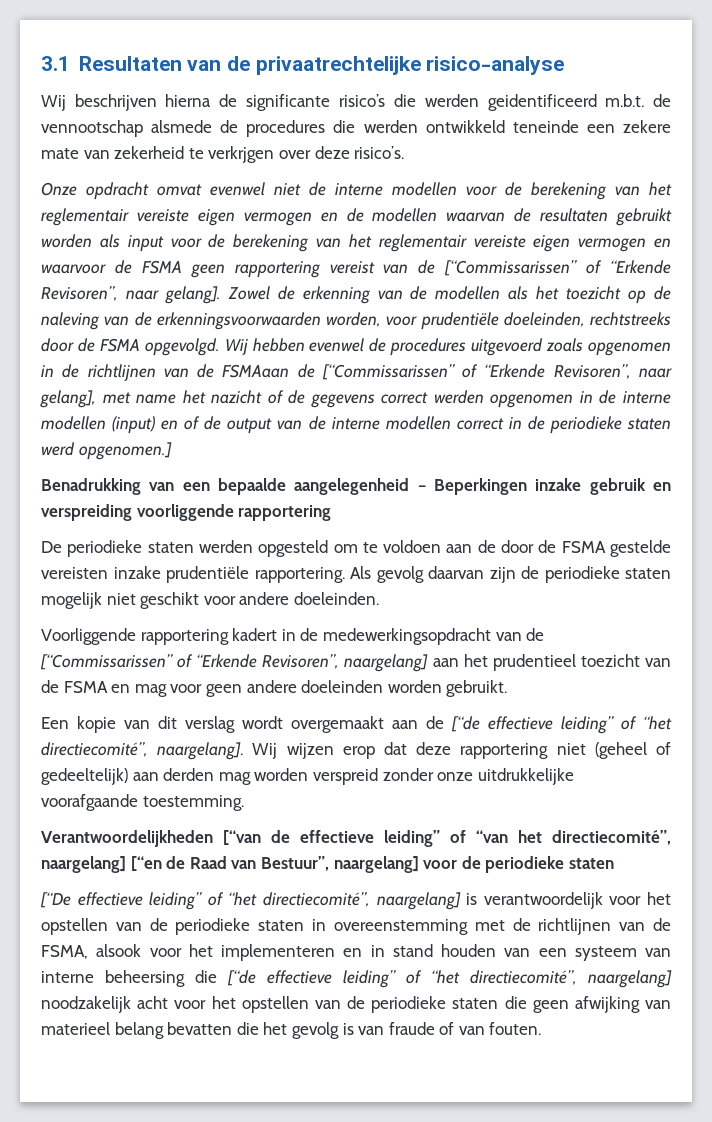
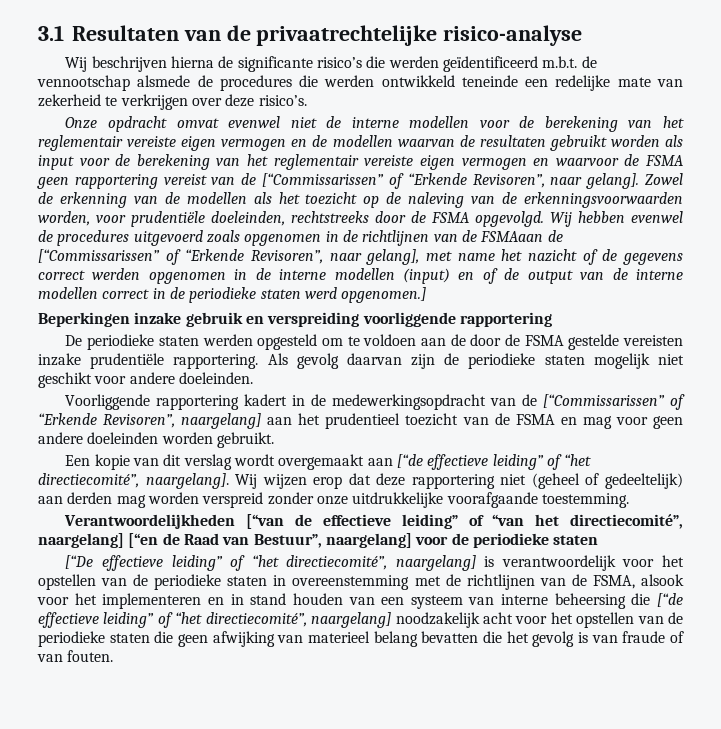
- Wij beschrijven hierna de significante risico’s die werden geidentificeerd m.b.t. de vennootschap alsmede de procedures die werden ontwikkeld teneinde een zekere mate van zekerheid te verkrjgen over deze risico’s.
+ Wij beschrijven hierna de significante risico’s die werden geïdentificeerd m.b.t. de vennootschap alsmede de procedures die werden ontwikkeld teneinde een redelijke mate van zekerheid te verkrijgen over deze risico’s.
- Benadrukking van een bepaalde aangelegenheid – Beperkingen inzake gebruik en verspreiding voorliggende rapportering
+ Beperkingen inzake gebruik en verspreiding voorliggende rapportering
- Een kopie van dit verslag wordt overgemaakt aan de [“de effectieve leiding” of “het directiecomité”, naargelang].
+ Een kopie van dit verslag wordt overgemaakt aan [“de effectieve leiding” of “het directiecomité”, naargelang].

